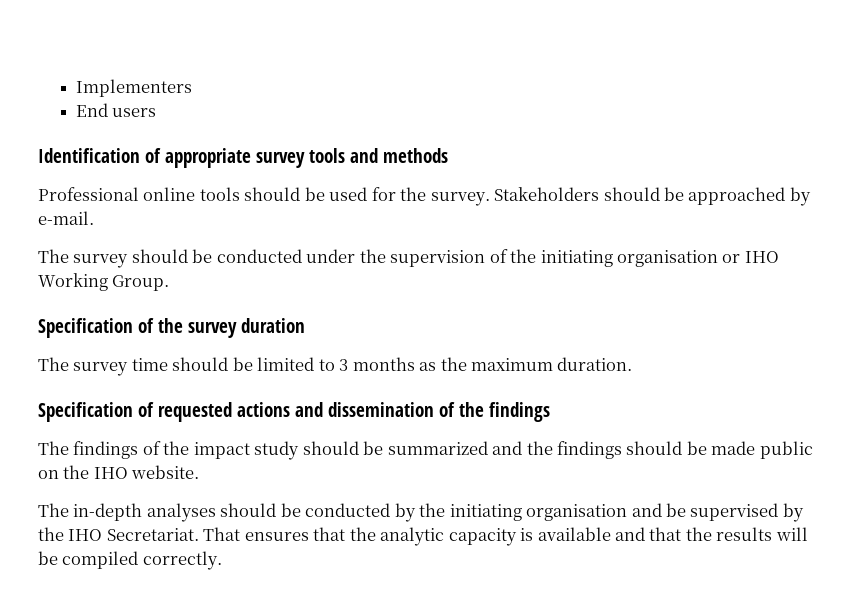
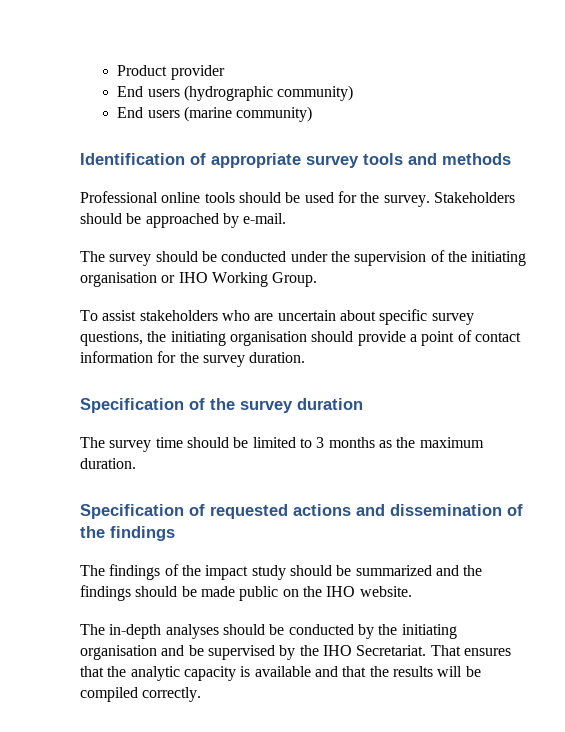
- Implementers
- End users
+ Product provider
+ End users (hydrographic community)
+ End users (marine community)
+ To assist stakeholders who are uncertain about specific survey questions, the initiating organisation should provide a point of contact information for the survey duration.

